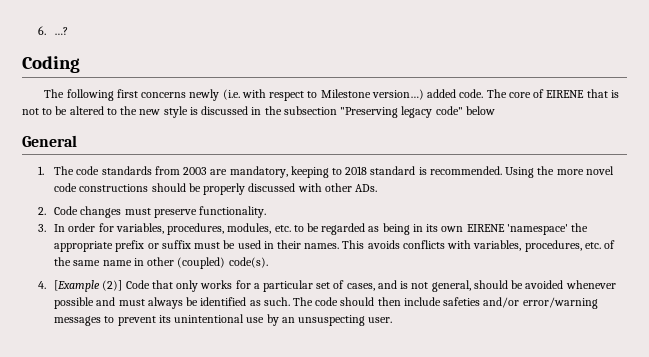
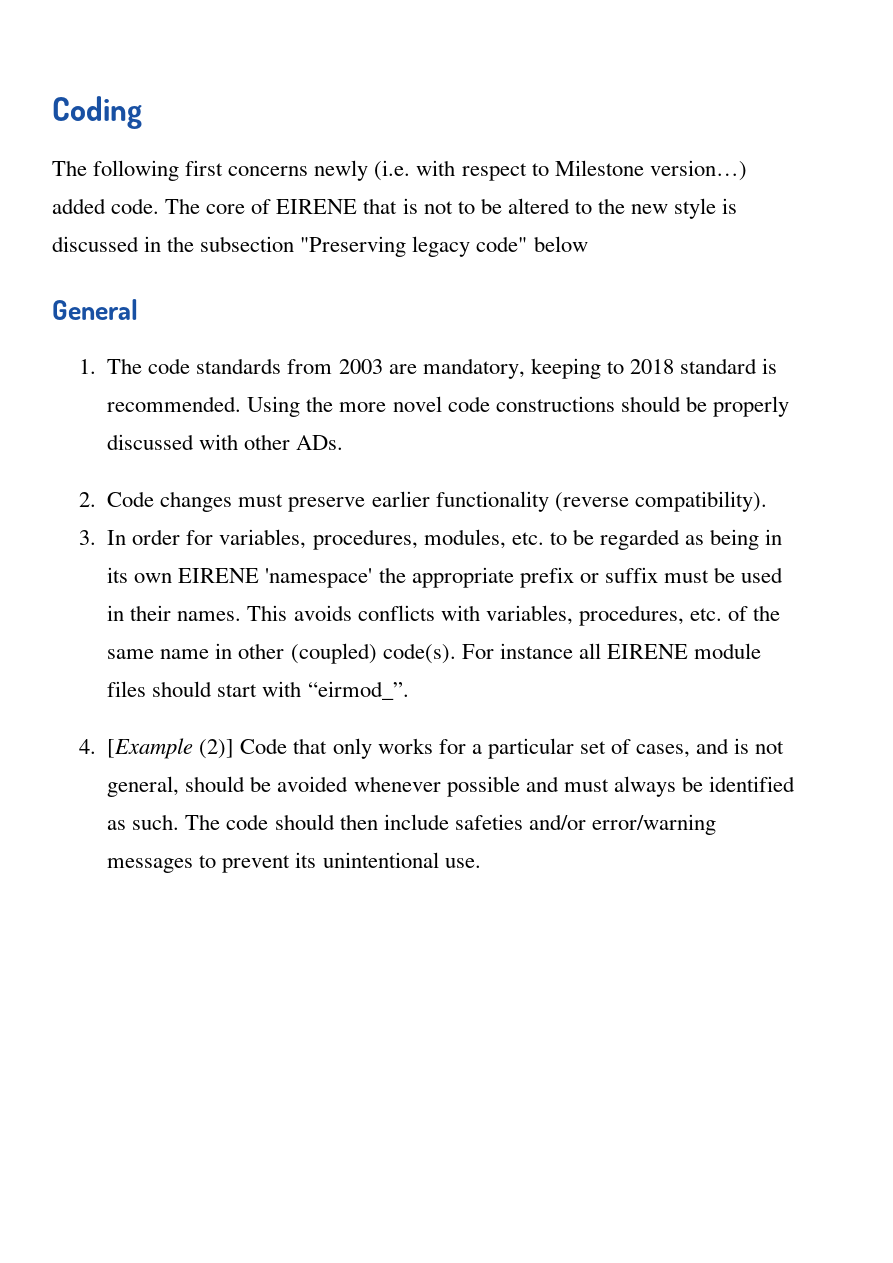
- 6. …?
- 2. Code changes must preserve functionality.
+ 2. Code changes must preserve earlier functionality (reverse compatibility).
+ For instance all EIRENE module files should start with “eirmod_”.
- The code should then include safeties and/or error/warning messages to prevent its unintentional use by an unsuspecting user.
+ The code should then include safeties and/or error/warning messages to prevent its unintentional use.

